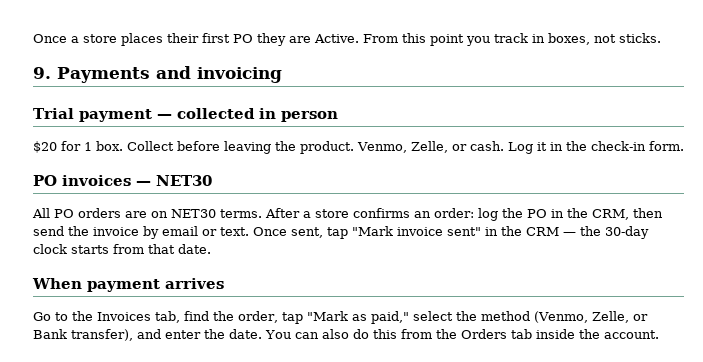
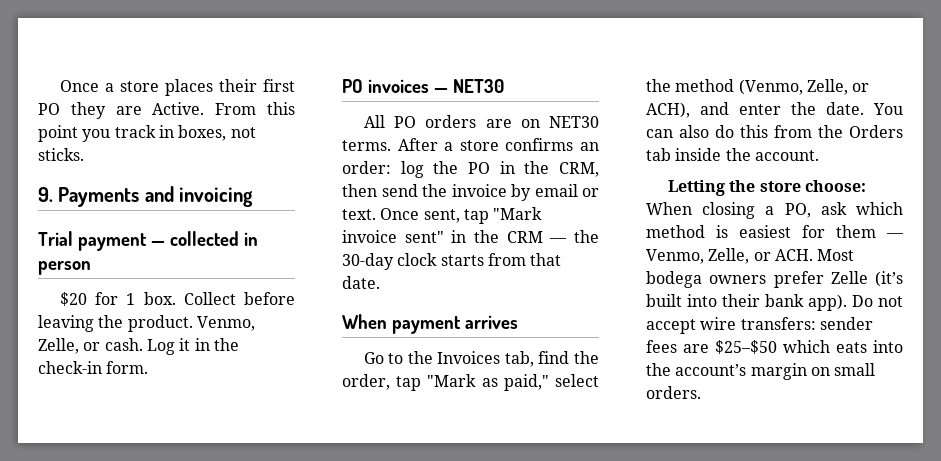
- Go to the Invoices tab, find the order, tap "Mark as paid," select the method (Venmo, Zelle, or Bank transfer), and enter the date.
+ Go to the Invoices tab, find the order, tap "Mark as paid," select the method (Venmo, Zelle, or ACH), and enter the date.
+ Letting the store choose: When closing a PO, ask which method is easiest for them — Venmo, Zelle, or ACH. Most bodega owners prefer Zelle (it’s built into their bank app). Do not accept wire transfers: sender fees are $25–$50 which eats into the account’s margin on small orders.

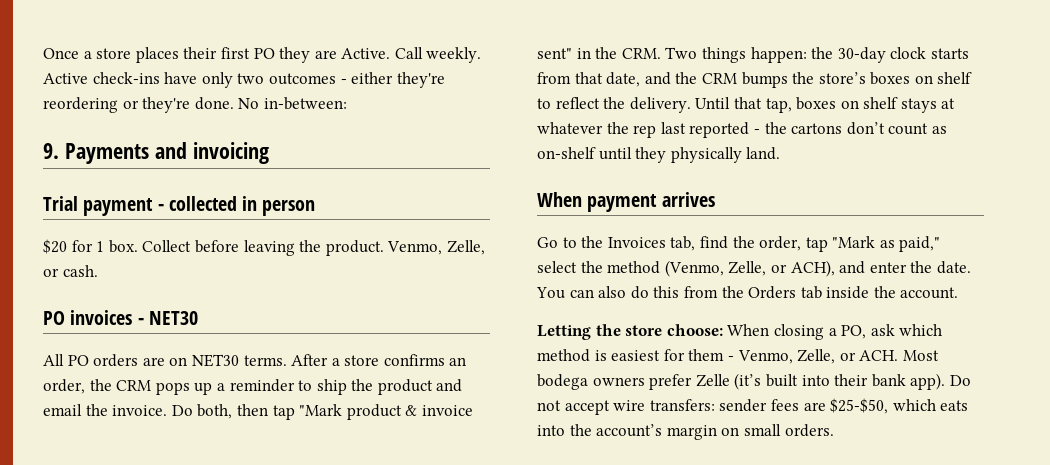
- From this point you track in boxes, not sticks.
+ Call weekly. Active check-ins have only two outcomes - either they're reordering or they're done. No in-between:
- Trial payment — collected in person
+ Trial payment - collected in person
- Log it in the check-in form.
- PO invoices — NET30
+ PO invoices - NET30
- After a store confirms an order: log the PO in the CRM, then send the invoice by email or text. Once sent, tap "Mark invoice sent" in the CRM — the 30-day clock starts from that date.
+ After a store confirms an order, the CRM pops up a reminder to ship the product and email the invoice. Do both, then tap "Mark product & invoice sent" in the CRM. Two things happen: the 30-day clock starts from that date, and the CRM bumps the store’s boxes on shelf to reflect the delivery. Until that tap, boxes on shelf stays at whatever the rep last reported - the cartons don’t count as on-shelf until they physically land.
- Letting the store choose: When closing a PO, ask which method is easiest for them — Venmo, Zelle, or ACH. Most bodega owners prefer Zelle (it’s built into their bank app).
+ Letting the store choose: When closing a PO, ask which method is easiest for them - Venmo, Zelle, or ACH. Most bodega owners prefer Zelle (it’s built into their bank app).
- Do not accept wire transfers: sender fees are $25–$50 which eats into the account’s margin on small orders.
+ Do not accept wire transfers: sender fees are $25-$50, which eats into the account’s margin on small orders.

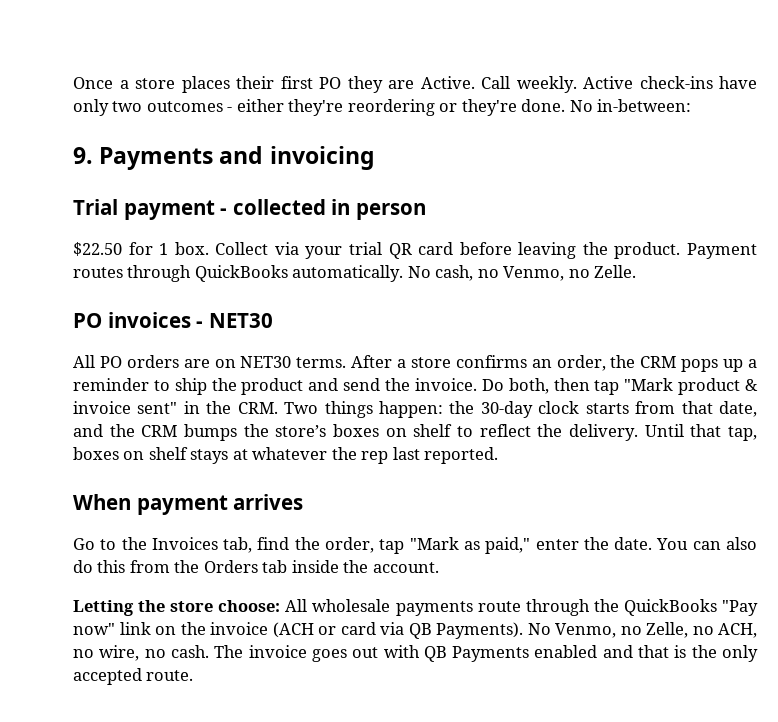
- $20 for 1 box.
+ $22.50 for 1 box.
- Collect before leaving the product. Venmo, Zelle, or cash.
+ Collect via your trial QR card before leaving the product. Payment routes through QuickBooks automatically. No cash, no Venmo, no Zelle.
- After a store confirms an order, the CRM pops up a reminder to ship the product and email the invoice.
+ After a store confirms an order, the CRM pops up a reminder to ship the product and send the invoice.
- Until that tap, boxes on shelf stays at whatever the rep last reported - the cartons don’t count as on-shelf until they physically land.
+ Until that tap, boxes on shelf stays at whatever the rep last reported.
- Go to the Invoices tab, find the order, tap "Mark as paid," select the method (Venmo, Zelle, or ACH), and enter the date.
+ Go to the Invoices tab, find the order, tap "Mark as paid," enter the date.
- Letting the store choose: When closing a PO, ask which method is easiest for them - Venmo, Zelle, or ACH. Most bodega owners prefer Zelle (it’s built into their bank app). Do not accept wire transfers: sender fees are $25-$50, which eats into the account’s margin on small orders.
+ Letting the store choose: All wholesale payments route through the QuickBooks "Pay now" link on the invoice (ACH or card via QB Payments). No Venmo, no Zelle, no ACH, no wire, no cash. The invoice goes out with QB Payments enabled and that is the only accepted route.

